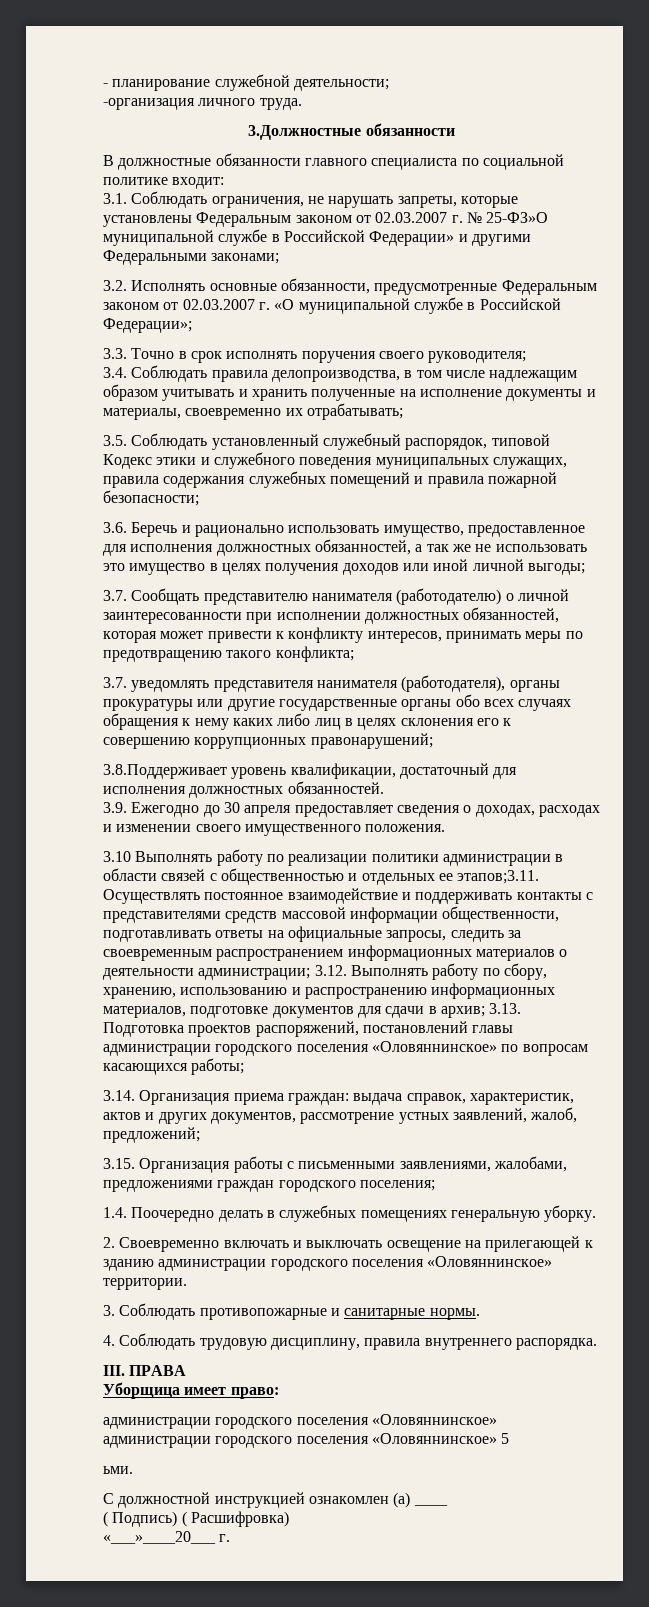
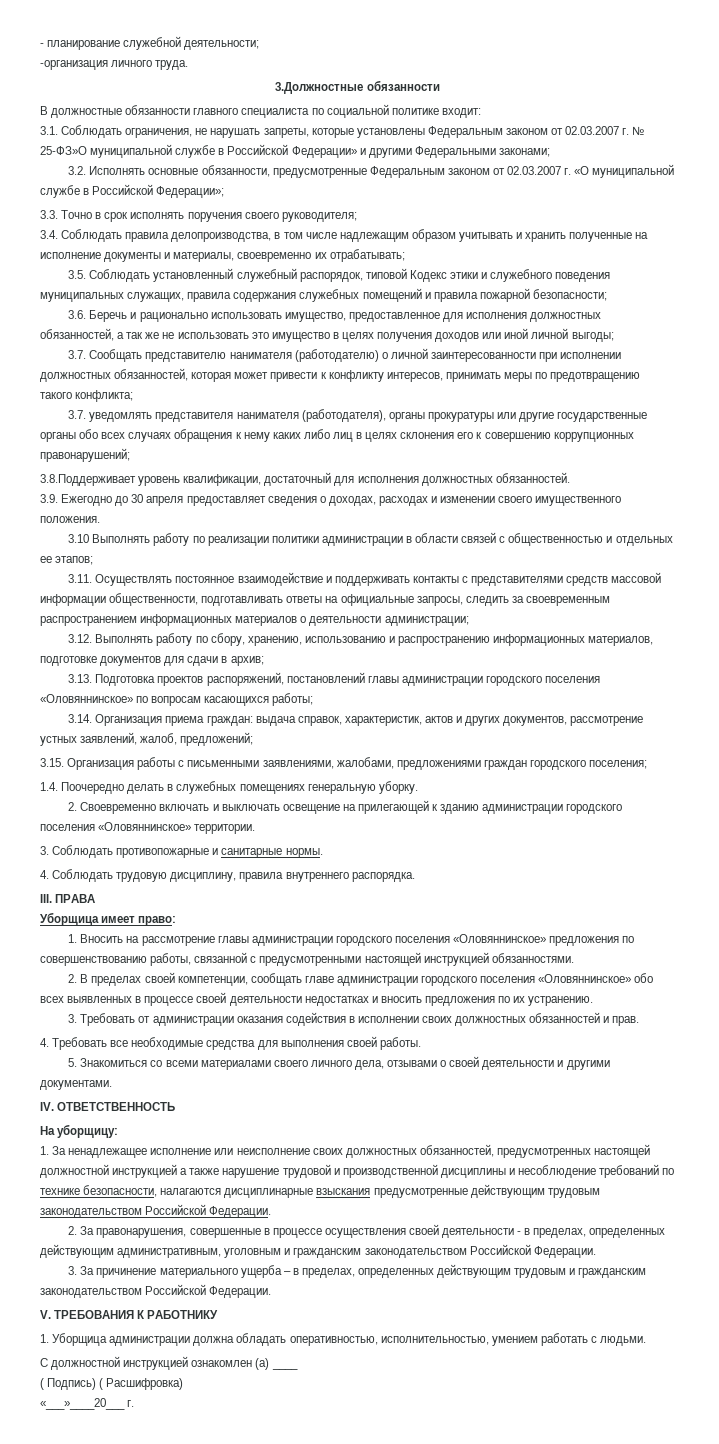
- 3.10 Выполнять работу по реализации политики администрации в области связей с общественностью и отдельных ее этапов;3.11. Осуществлять постоянное взаимодействие и поддерживать контакты с представителями средств массовой информации общественности, подготавливать ответы на официальные запросы, следить за своевременным распространением информационных материалов о деятельности администрации; 3.12. Выполнять работу по сбору, хранению, использованию и распространению информационных материалов, подготовке документов для сдачи в архив; 3.13. Подготовка проектов распоряжений, постановлений главы администрации городского поселения «Оловяннинское» по вопросам касающихся работы;
+ 3.10 Выполнять работу по реализации политики администрации в области связей с общественностью и отдельных ее этапов;
+ 3.11. Осуществлять постоянное взаимодействие и поддерживать контакты с представителями средств массовой информации общественности, подготавливать ответы на официальные запросы, следить за своевременным распространением информационных материалов о деятельности администрации;
+ 3.12. Выполнять работу по сбору, хранению, использованию и распространению информационных материалов, подготовке документов для сдачи в архив;
+ 3.13. Подготовка проектов распоряжений, постановлений главы администрации городского поселения «Оловяннинское» по вопросам касающихся работы;
- администрации городского поселения «Оловяннинское» администрации городского поселения «Оловяннинское» 5
- ьми.
+ 1. Вносить на рассмотрение главы администрации городского поселения «Оловяннинское» предложения по совершенствованию работы, связанной с предусмотренными настоящей инструкцией обязанностями.
+ 2. В пределах своей компетенции, сообщать главе администрации городского поселения «Оловяннинское» обо всех выявленных в процессе своей деятельности недостатках и вносить предложения по их устранению.
+ 3. Требовать от администрации оказания содействия в исполнении своих должностных обязанностей и прав.
+ 4. Требовать все необходимые средства для выполнения своей работы.
+ 5. Знакомиться со всеми материалами своего личного дела, отзывами о своей деятельности и другими документами.
+ IV. ОТВЕТСТВЕННОСТЬ
+ На уборщицу:
+ 1. За ненадлежащее исполнение или неисполнение своих должностных обязанностей, предусмотренных настоящей должностной инструкцией а также нарушение трудовой и производственной дисциплины и несоблюдение требований по технике безопасности, налагаются дисциплинарные взыскания предусмотренные действующим трудовым законодательством Российской Федерации.
+ 2. За правонарушения, совершенные в процессе осуществления своей деятельности - в пределах, определенных действующим административным, уголовным и гражданским законодательством Российской Федерации.
+ 3. За причинение материального ущерба – в пределах, определенных действующим трудовым и гражданским законодательством Российской Федерации.
+ V. ТРЕБОВАНИЯ К РАБОТНИКУ
+ 1. Уборщица администрации должна обладать оперативностью, исполнительностью, умением работать с людьми.

